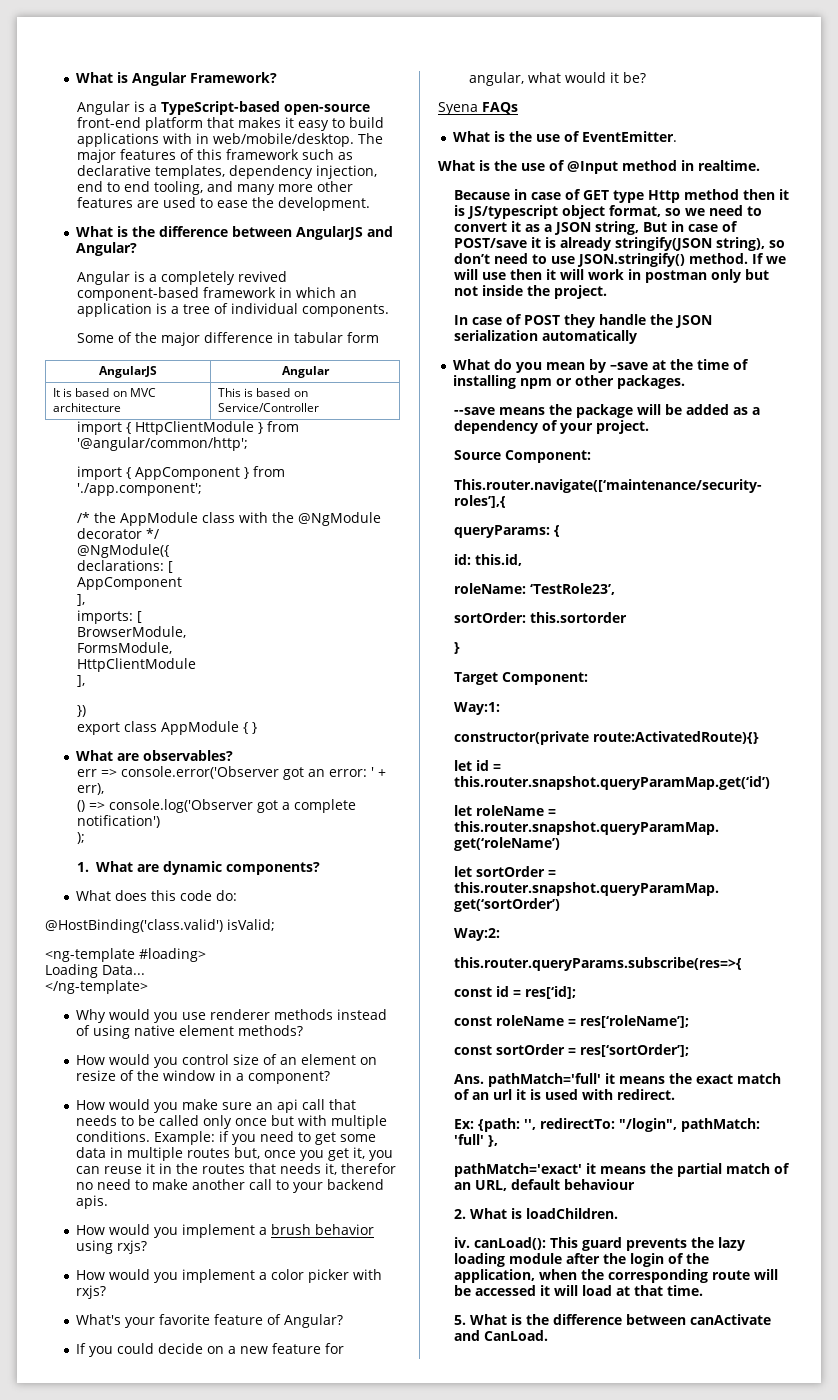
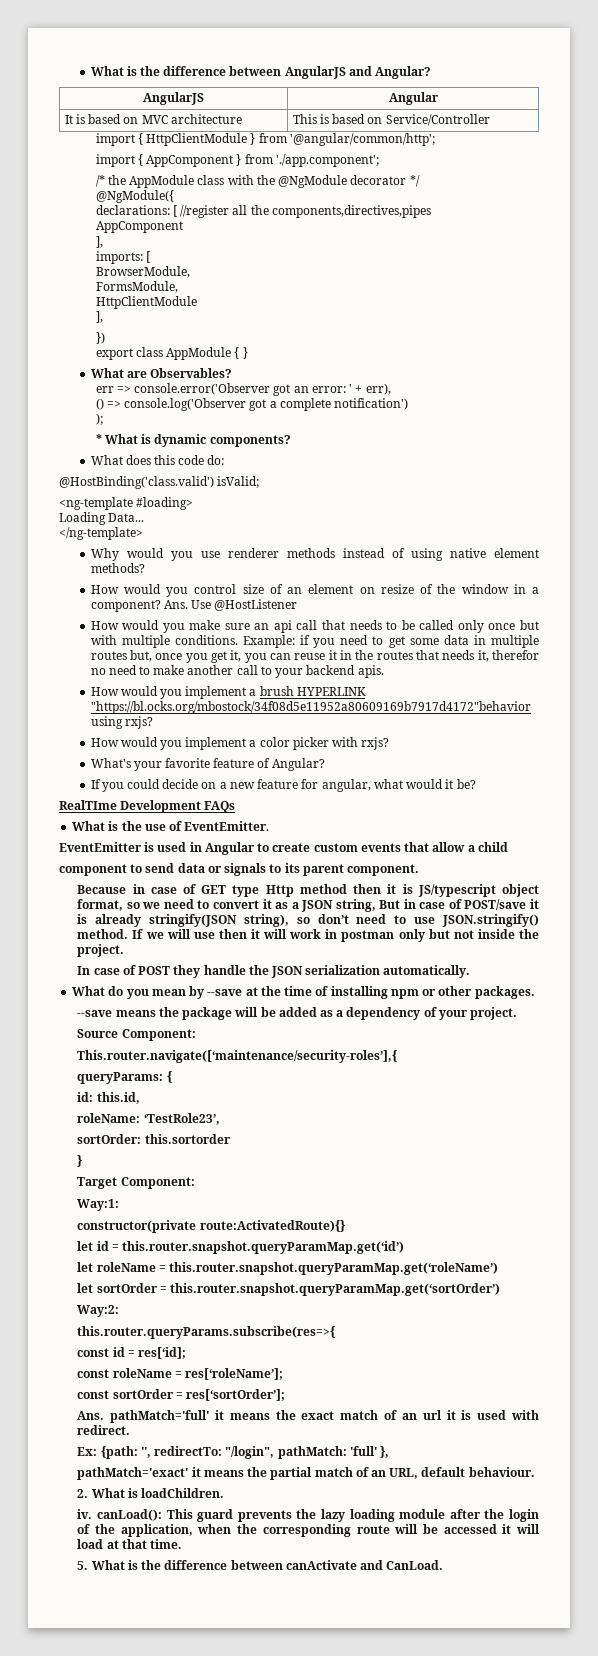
- What is Angular Framework?
- Angular is a TypeScript-based open-source front-end platform that makes it easy to build applications with in web/mobile/desktop. The major features of this framework such as declarative templates, dependency injection, end to end tooling, and many more other features are used to ease the development.
- Angular is a completely revived component-based framework in which an application is a tree of individual components.
- Some of the major difference in tabular form
- declarations: [
+ declarations: [ //register all the components,directives,pipes
- What are observables?
+ What are Observables?
- 1. What are dynamic components?
+ * What is dynamic components?
+ Ans. Use @HostListener
- How would you implement a brush behavior using rxjs?
+ How would you implement a brush HYPERLINK "https://bl.ocks.org/mbostock/34f08d5e11952a80609169b7917d4172"behavior using rxjs?
- Syena FAQs
+ RealTIme Development FAQs
- What is the use of @Input method in realtime.
+ EventEmitter is used in Angular to create custom events that allow a child
+ component to send data or signals to its parent component.
- In case of POST they handle the JSON serialization automatically
+ In case of POST they handle the JSON serialization automatically.
- What do you mean by –save at the time of installing npm or other packages.
+ What do you mean by --save at the time of installing npm or other packages.
- pathMatch='exact' it means the partial match of an URL, default behaviour
+ pathMatch='exact' it means the partial match of an URL, default behaviour.

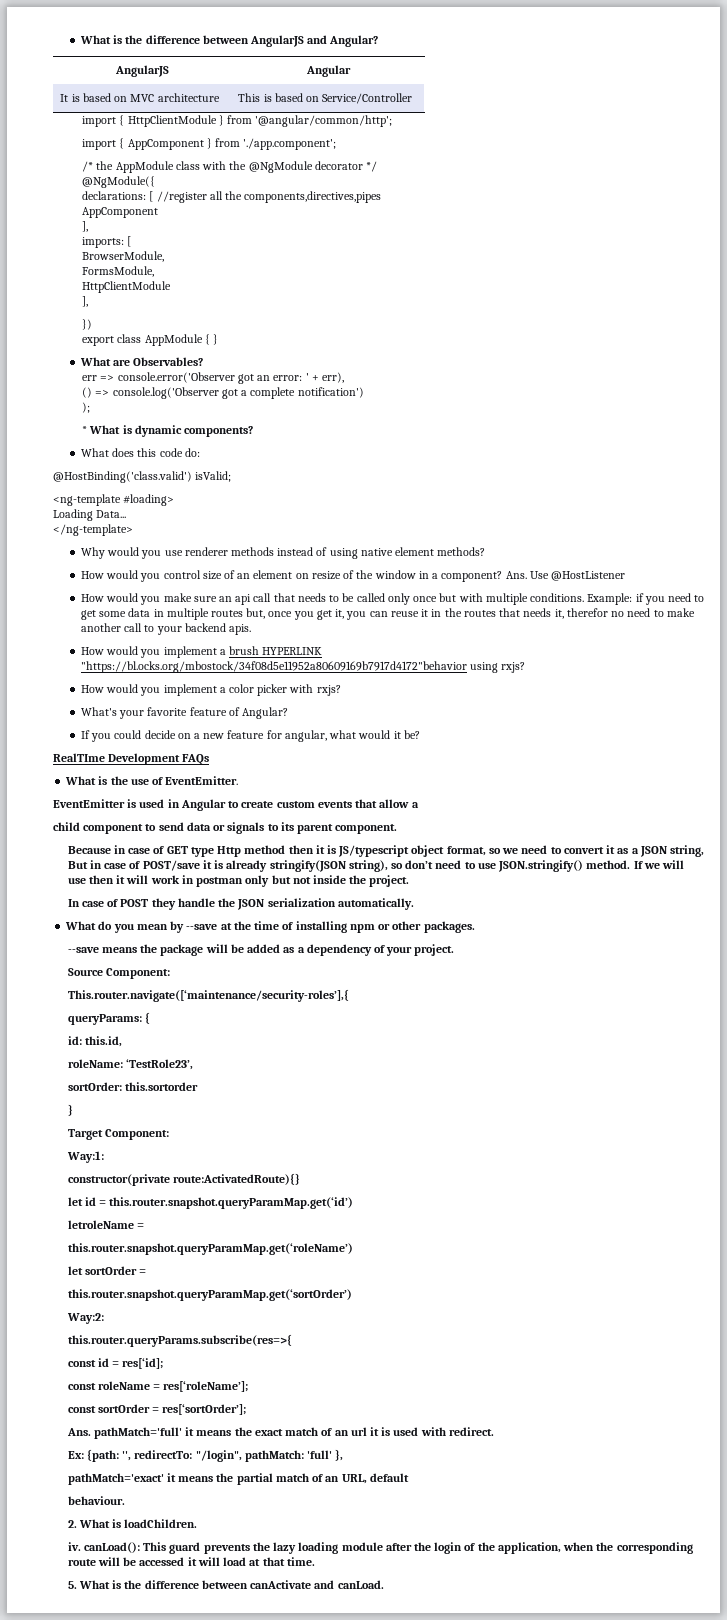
- EventEmitter is used in Angular to create custom events that allow a child
- component to send data or signals to its parent component.
+ EventEmitter is used in Angular to create custom events that allow a
+ child component to send data or signals to its parent component.
- let roleName = this.router.snapshot.queryParamMap.get(‘roleName’)
+ letroleName =
+ this.router.snapshot.queryParamMap.get(‘roleName’)
- let sortOrder = this.router.snapshot.queryParamMap.get(‘sortOrder’)
+ let sortOrder =
+ this.router.snapshot.queryParamMap.get(‘sortOrder’)
- pathMatch='exact' it means the partial match of an URL, default behaviour.
+ pathMatch='exact' it means the partial match of an URL, default
+ behaviour.
- 5. What is the difference between canActivate and CanLoad.
+ 5. What is the difference between canActivate and canLoad.

